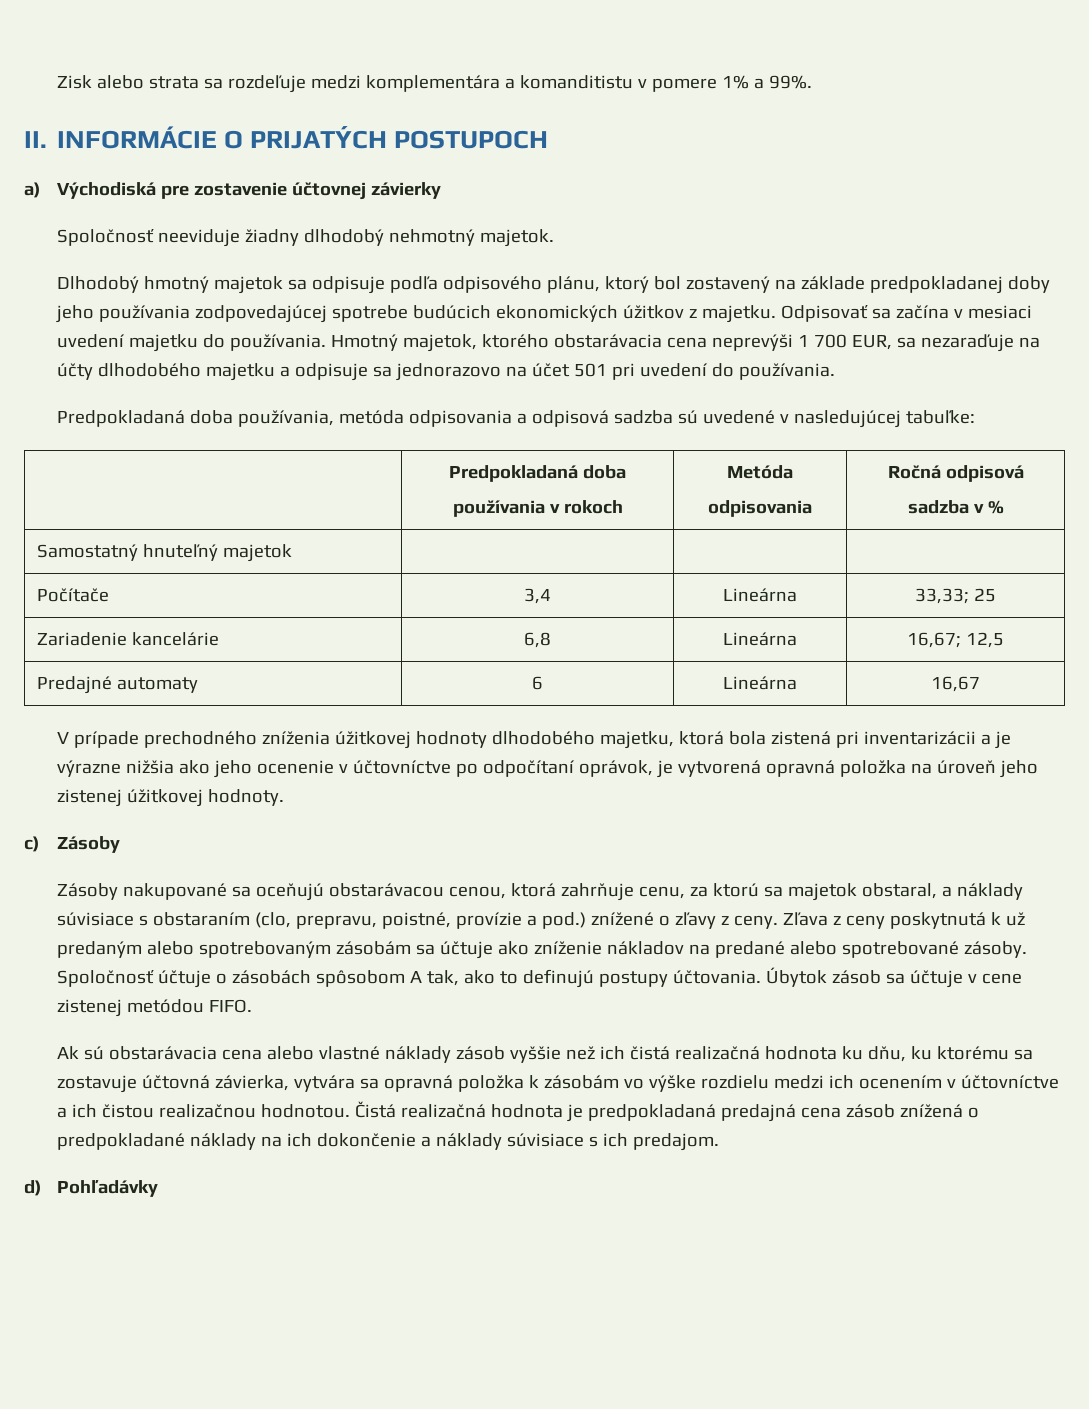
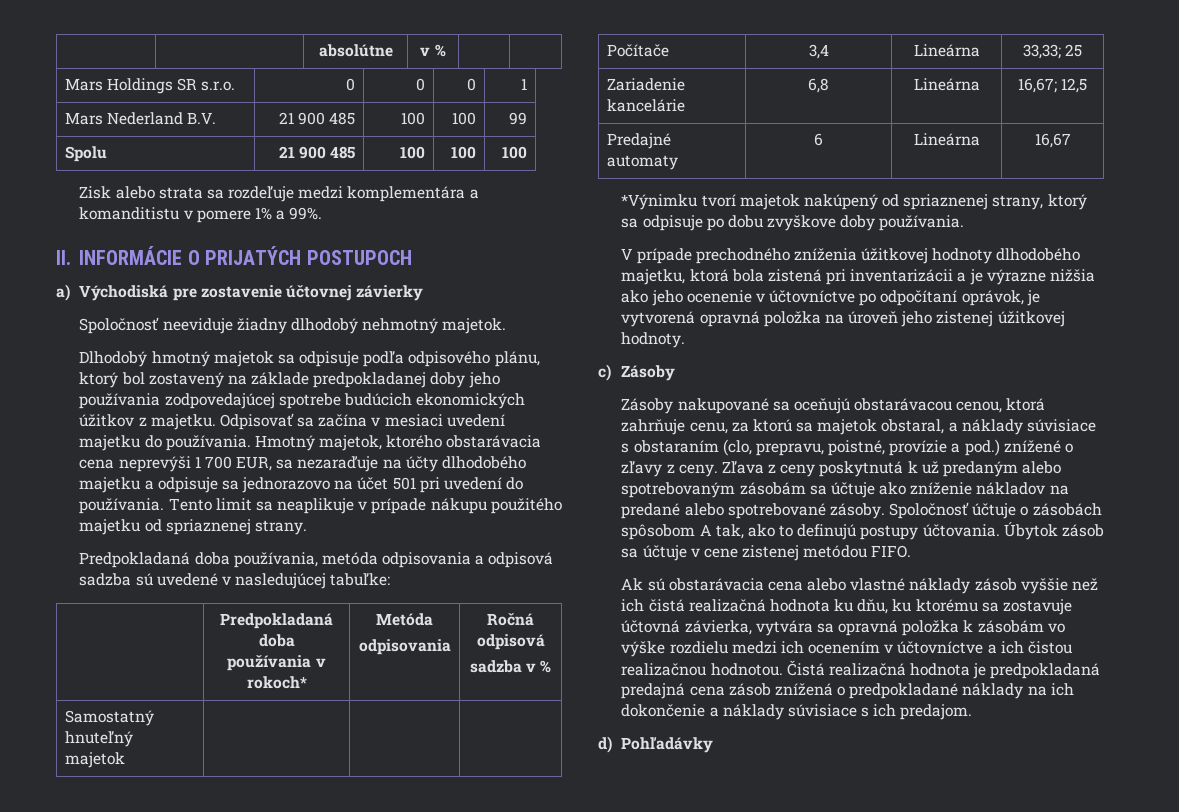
+ | | absolútne | v % | |
+ Mars Holdings SR s.r.o. | 0 | 0 | 0 | 1
+ Mars Nederland B.V. | 21 900 485 | 100 | 100 | 99
+ Spolu | 21 900 485 | 100 | 100 | 100
+ Tento limit sa neaplikuje v prípade nákupu použitého majetku od spriaznenej strany.
  | Predpokladaná doba
- používania v rokoch | Metóda
+ používania v rokoch* | Metóda
+ *Výnimku tvorí majetok nakúpený od spriaznenej strany, ktorý sa odpisuje po dobu zvyškove doby používania.

